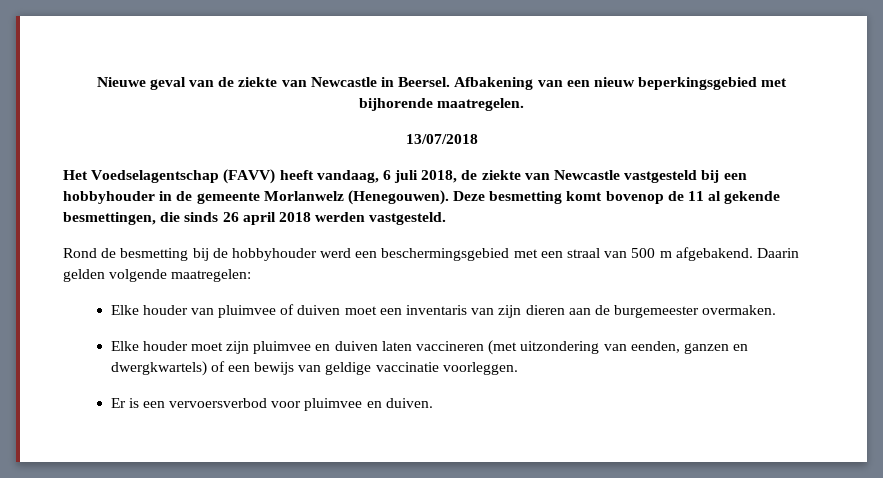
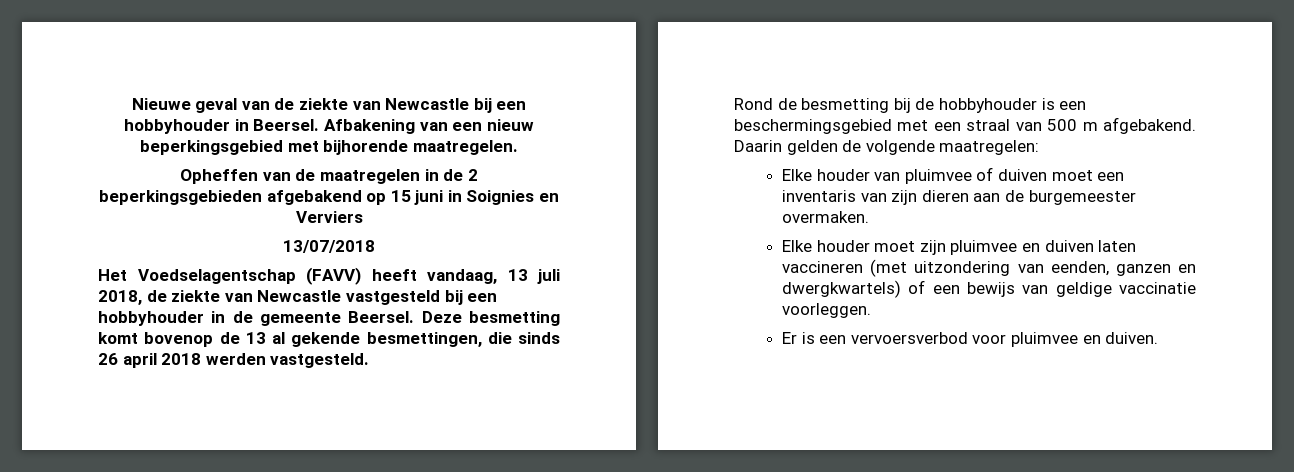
- Nieuwe geval van de ziekte van Newcastle in Beersel.
+ Nieuwe geval van de ziekte van Newcastle bij een hobbyhouder in Beersel.
+ Opheffen van de maatregelen in de 2 beperkingsgebieden afgebakend op 15 juni in Soignies en Verviers
- Het Voedselagentschap (FAVV) heeft vandaag, 6 juli 2018, de ziekte van Newcastle vastgesteld bij een hobbyhouder in de gemeente Morlanwelz (Henegouwen).
+ Het Voedselagentschap (FAVV) heeft vandaag, 13 juli 2018, de ziekte van Newcastle vastgesteld bij een hobbyhouder in de gemeente Beersel.
- Deze besmetting komt bovenop de 11 al gekende besmettingen, die sinds 26 april 2018 werden vastgesteld.
+ Deze besmetting komt bovenop de 13 al gekende besmettingen, die sinds 26 april 2018 werden vastgesteld.
- Rond de besmetting bij de hobbyhouder werd een beschermingsgebied met een straal van 500 m afgebakend.
+ Rond de besmetting bij de hobbyhouder is een beschermingsgebied met een straal van 500 m afgebakend.
- Daarin gelden volgende maatregelen:
+ Daarin gelden de volgende maatregelen:

